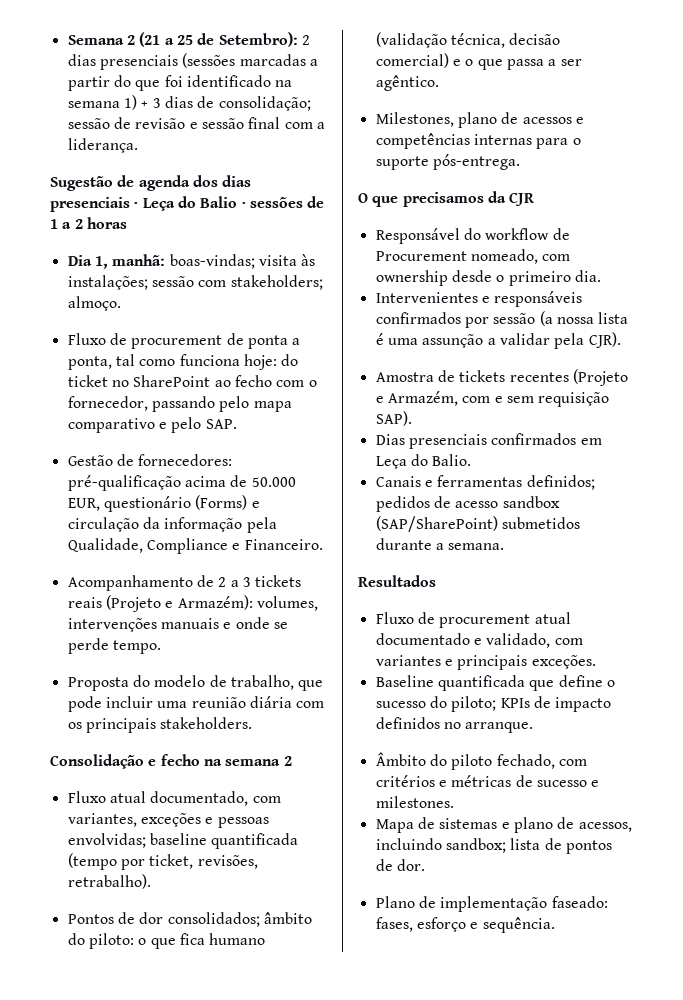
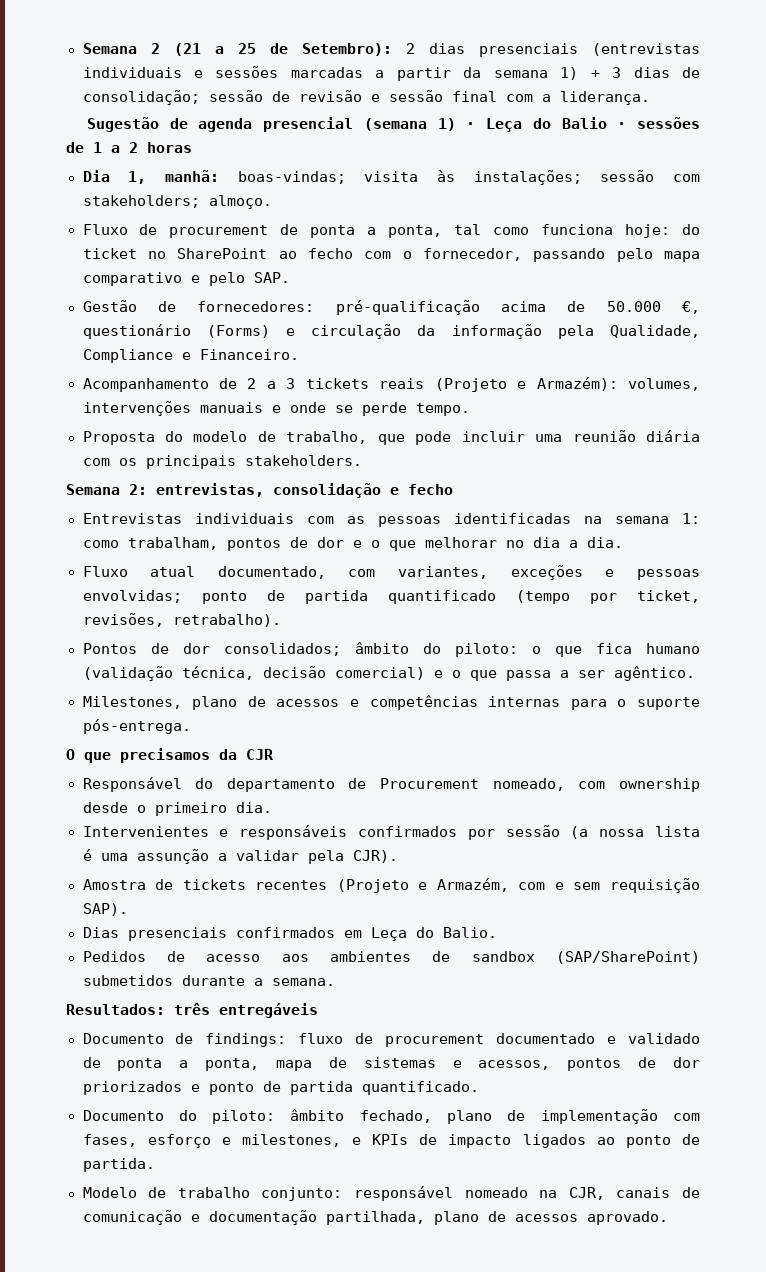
- Semana 2 (21 a 25 de Setembro): 2 dias presenciais (sessões marcadas a partir do que foi identificado na semana 1) + 3 dias de consolidação; sessão de revisão e sessão final com a liderança.
+ Semana 2 (21 a 25 de Setembro): 2 dias presenciais (entrevistas individuais e sessões marcadas a partir da semana 1) + 3 dias de consolidação; sessão de revisão e sessão final com a liderança.
- Sugestão de agenda dos dias presenciais · Leça do Balio · sessões de 1 a 2 horas
+ Sugestão de agenda presencial (semana 1) · Leça do Balio · sessões de 1 a 2 horas
- Gestão de fornecedores: pré-qualificação acima de 50.000 EUR, questionário (Forms) e circulação da informação pela Qualidade, Compliance e Financeiro.
+ Gestão de fornecedores: pré-qualificação acima de 50.000 €, questionário (Forms) e circulação da informação pela Qualidade, Compliance e Financeiro.
- Consolidação e fecho na semana 2
+ Semana 2: entrevistas, consolidação e fecho
+ Entrevistas individuais com as pessoas identificadas na semana 1: como trabalham, pontos de dor e o que melhorar no dia a dia.
- Fluxo atual documentado, com variantes, exceções e pessoas envolvidas; baseline quantificada (tempo por ticket, revisões, retrabalho).
+ Fluxo atual documentado, com variantes, exceções e pessoas envolvidas; ponto de partida quantificado (tempo por ticket, revisões, retrabalho).
- Responsável do workflow de Procurement nomeado, com ownership desde o primeiro dia.
+ Responsável do departamento de Procurement nomeado, com ownership desde o primeiro dia.
- Canais e ferramentas definidos; pedidos de acesso sandbox (SAP/SharePoint) submetidos durante a semana.
+ Pedidos de acesso aos ambientes de sandbox (SAP/SharePoint) submetidos durante a semana.
- Resultados
- Fluxo de procurement atual documentado e validado, com variantes e principais exceções.
- Baseline quantificada que define o sucesso do piloto; KPIs de impacto definidos no arranque.
- Âmbito do piloto fechado, com critérios e métricas de sucesso e milestones.
- Mapa de sistemas e plano de acessos, incluindo sandbox; lista de pontos de dor.
- Plano de implementação faseado: fases, esforço e sequência.
+ Resultados: três entregáveis
+ Documento de findings: fluxo de procurement documentado e validado de ponta a ponta, mapa de sistemas e acessos, pontos de dor priorizados e ponto de partida quantificado.
+ Documento do piloto: âmbito fechado, plano de implementação com fases, esforço e milestones, e KPIs de impacto ligados ao ponto de partida.
+ Modelo de trabalho conjunto: responsável nomeado na CJR, canais de comunicação e documentação partilhada, plano de acessos aprovado.

